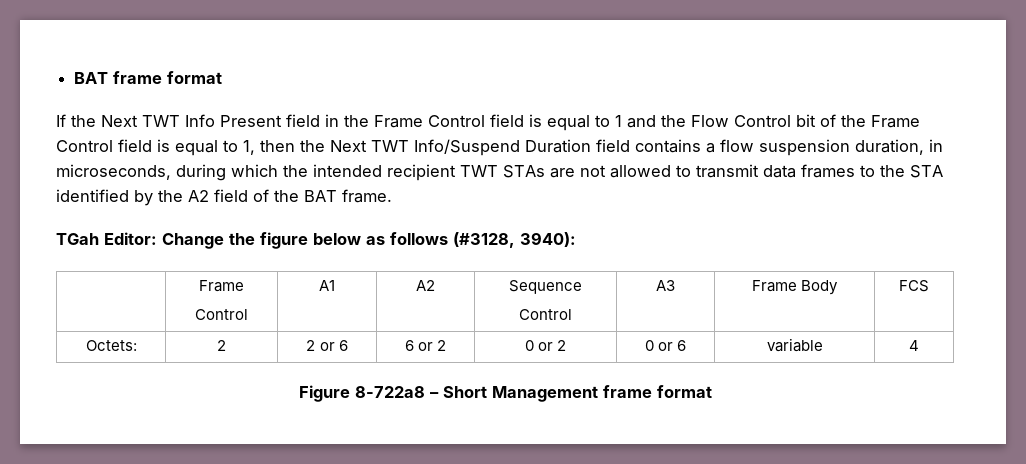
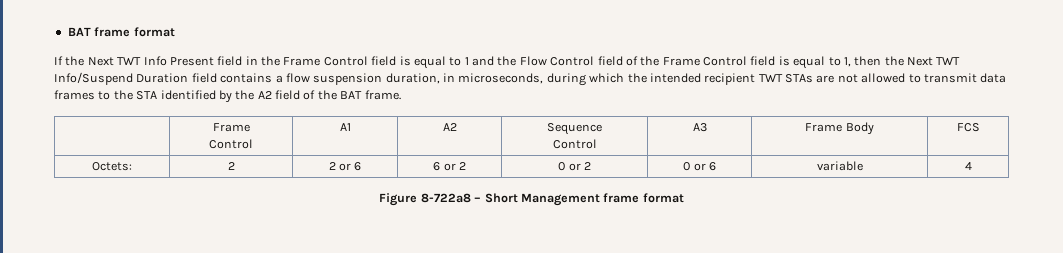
- If the Next TWT Info Present field in the Frame Control field is equal to 1 and the Flow Control bit of the Frame Control field is equal to 1, then the Next TWT Info/Suspend Duration field contains a flow suspension duration, in microseconds, during which the intended recipient TWT STAs are not allowed to transmit data frames to the STA identified by the A2 field of the BAT frame.
+ If the Next TWT Info Present field in the Frame Control field is equal to 1 and the Flow Control field of the Frame Control field is equal to 1, then the Next TWT Info/Suspend Duration field contains a flow suspension duration, in microseconds, during which the intended recipient TWT STAs are not allowed to transmit data frames to the STA identified by the A2 field of the BAT frame.
- TGah Editor: Change the figure below as follows (#3128, 3940):

